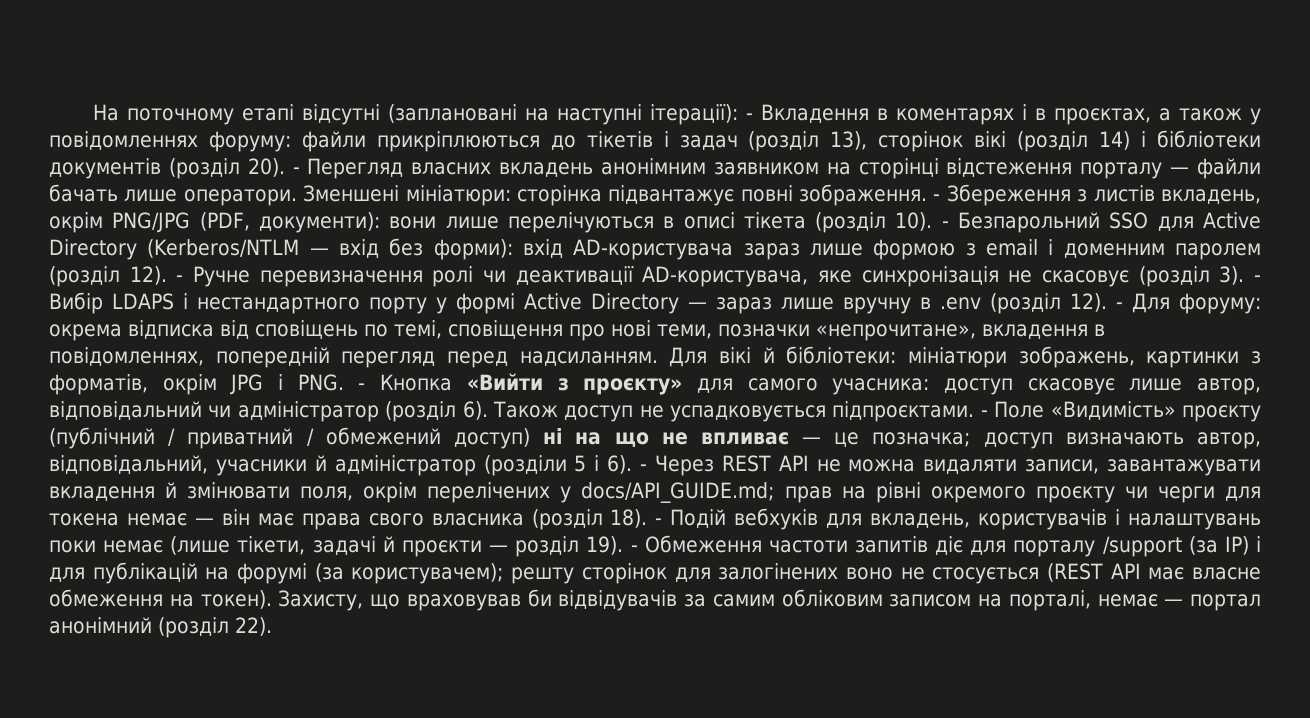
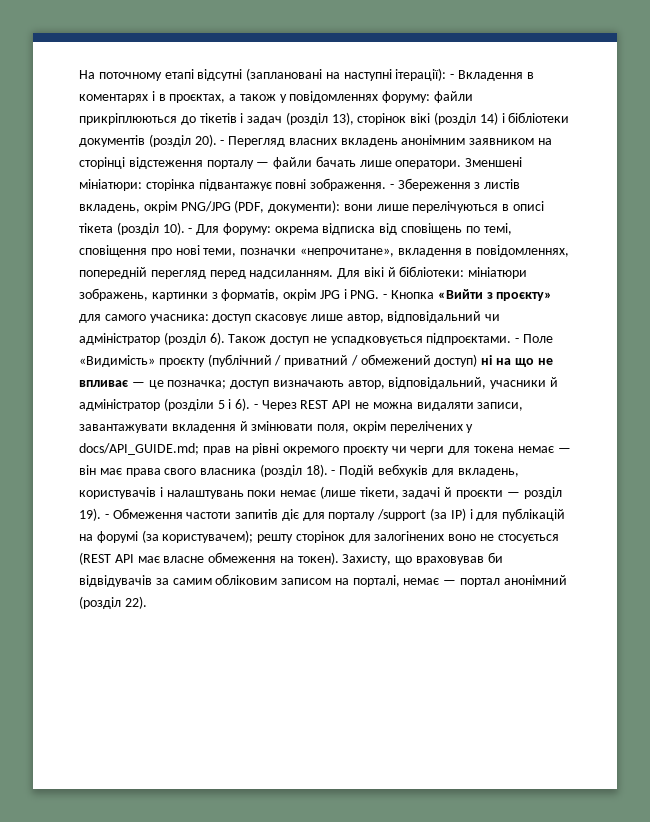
- - Безпарольний SSO для Active Directory (Kerberos/NTLM — вхід без форми): вхід AD-користувача зараз лише формою з email і доменним паролем (розділ 12). - Ручне перевизначення ролі чи деактивації AD-користувача, яке синхронізація не скасовує (розділ 3). - Вибір LDAPS і нестандартного порту у формі Active Directory — зараз лише вручну в .env (розділ 12). - Для форуму: окрема відписка від сповіщень по темі, сповіщення про нові теми, позначки «непрочитане», вкладення в повідомленнях, попередній перегляд перед надсиланням.
+ - Для форуму: окрема відписка від сповіщень по темі, сповіщення про нові теми, позначки «непрочитане», вкладення в повідомленнях, попередній перегляд перед надсиланням.

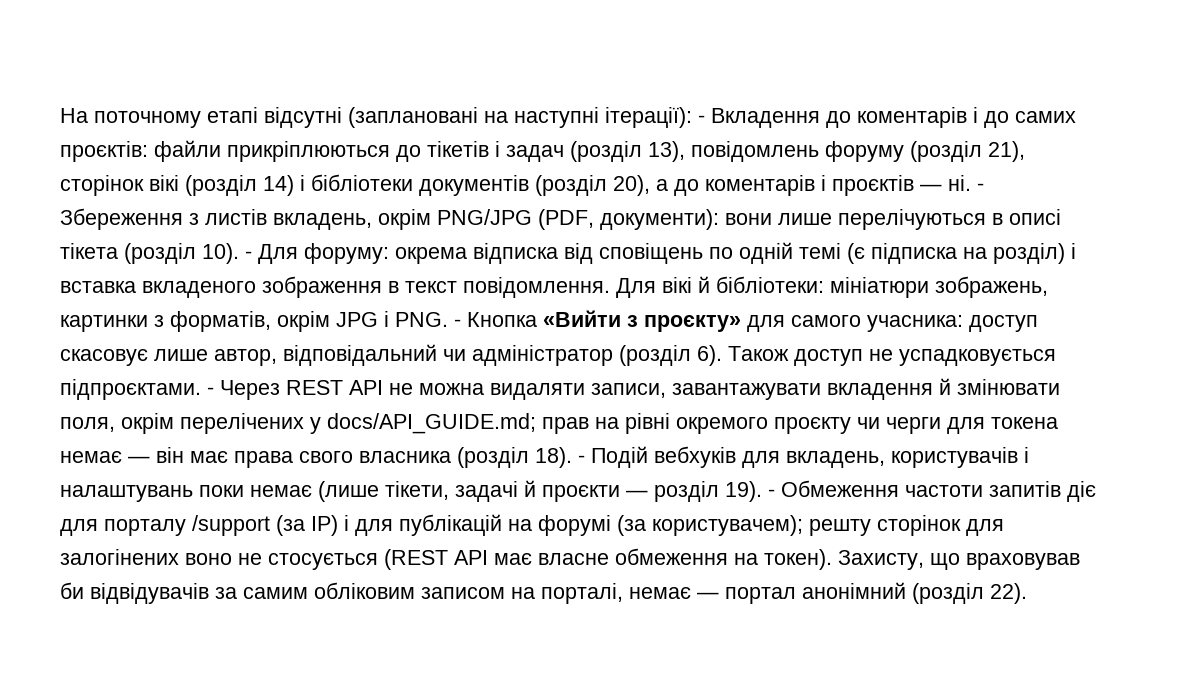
- На поточному етапі відсутні (заплановані на наступні ітерації): - Вкладення в коментарях і в проєктах, а також у повідомленнях форуму: файли прикріплюються до тікетів і задач (розділ 13), сторінок вікі (розділ 14) і бібліотеки документів (розділ 20). - Перегляд власних вкладень анонімним заявником на сторінці відстеження порталу — файли бачать лише оператори. Зменшені мініатюри: сторінка підвантажує повні зображення.
+ На поточному етапі відсутні (заплановані на наступні ітерації): - Вкладення до коментарів і до самих проєктів: файли прикріплюються до тікетів і задач (розділ 13), повідомлень форуму (розділ 21), сторінок вікі (розділ 14) і бібліотеки документів (розділ 20), а до коментарів і проєктів — ні.
- - Для форуму: окрема відписка від сповіщень по темі, сповіщення про нові теми, позначки «непрочитане», вкладення в повідомленнях, попередній перегляд перед надсиланням.
+ - Для форуму: окрема відписка від сповіщень по одній темі (є підписка на розділ) і вставка вкладеного зображення в текст повідомлення.
- - Поле «Видимість» проєкту (публічний / приватний / обмежений доступ) ні на що не впливає — це позначка; доступ визначають автор, відповідальний, учасники й адміністратор (розділи 5 і 6). - Через REST API не можна видаляти записи, завантажувати вкладення й змінювати поля, окрім перелічених у docs/API_GUIDE.md; прав на рівні окремого проєкту чи черги для токена немає — він має права свого власника (розділ 18).
+ - Через REST API не можна видаляти записи, завантажувати вкладення й змінювати поля, окрім перелічених у docs/API_GUIDE.md; прав на рівні окремого проєкту чи черги для токена немає — він має права свого власника (розділ 18).

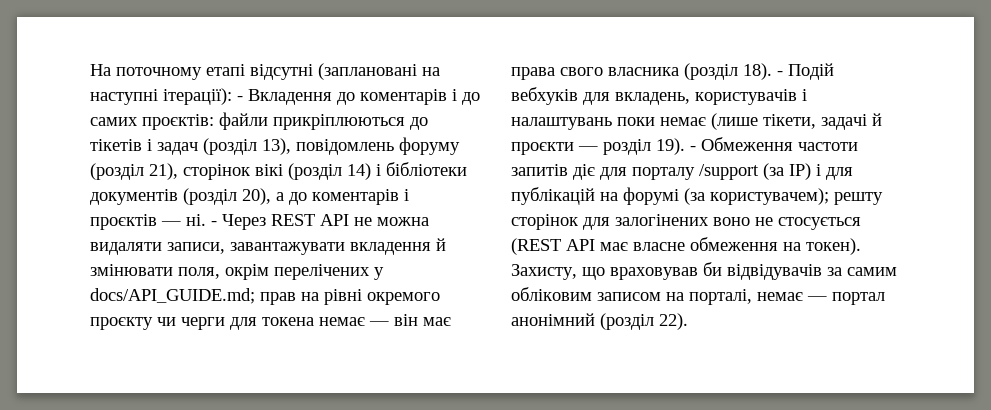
- - Збереження з листів вкладень, окрім PNG/JPG (PDF, документи): вони лише перелічуються в описі тікета (розділ 10). - Для форуму: окрема відписка від сповіщень по одній темі (є підписка на розділ) і вставка вкладеного зображення в текст повідомлення. Для вікі й бібліотеки: мініатюри зображень, картинки з форматів, окрім JPG і PNG. - Кнопка «Вийти з проєкту» для самого учасника: доступ скасовує лише автор, відповідальний чи адміністратор (розділ 6). Також доступ не успадковується підпроєктами. - Через REST API не можна видаляти записи, завантажувати вкладення й змінювати поля, окрім перелічених у docs/API_GUIDE.md; прав на рівні окремого проєкту чи черги для токена немає — він має права свого власника (розділ 18).
+ - Через REST API не можна видаляти записи, завантажувати вкладення й змінювати поля, окрім перелічених у docs/API_GUIDE.md; прав на рівні окремого проєкту чи черги для токена немає — він має права свого власника (розділ 18).

